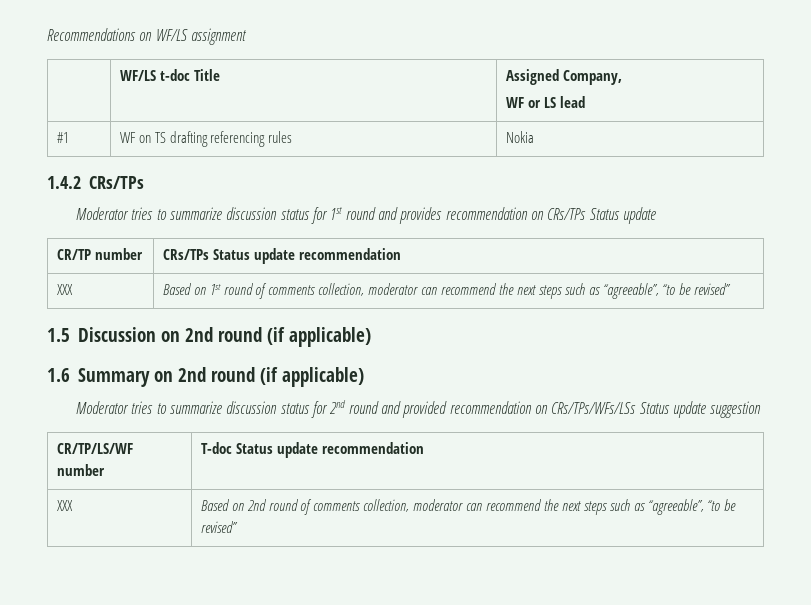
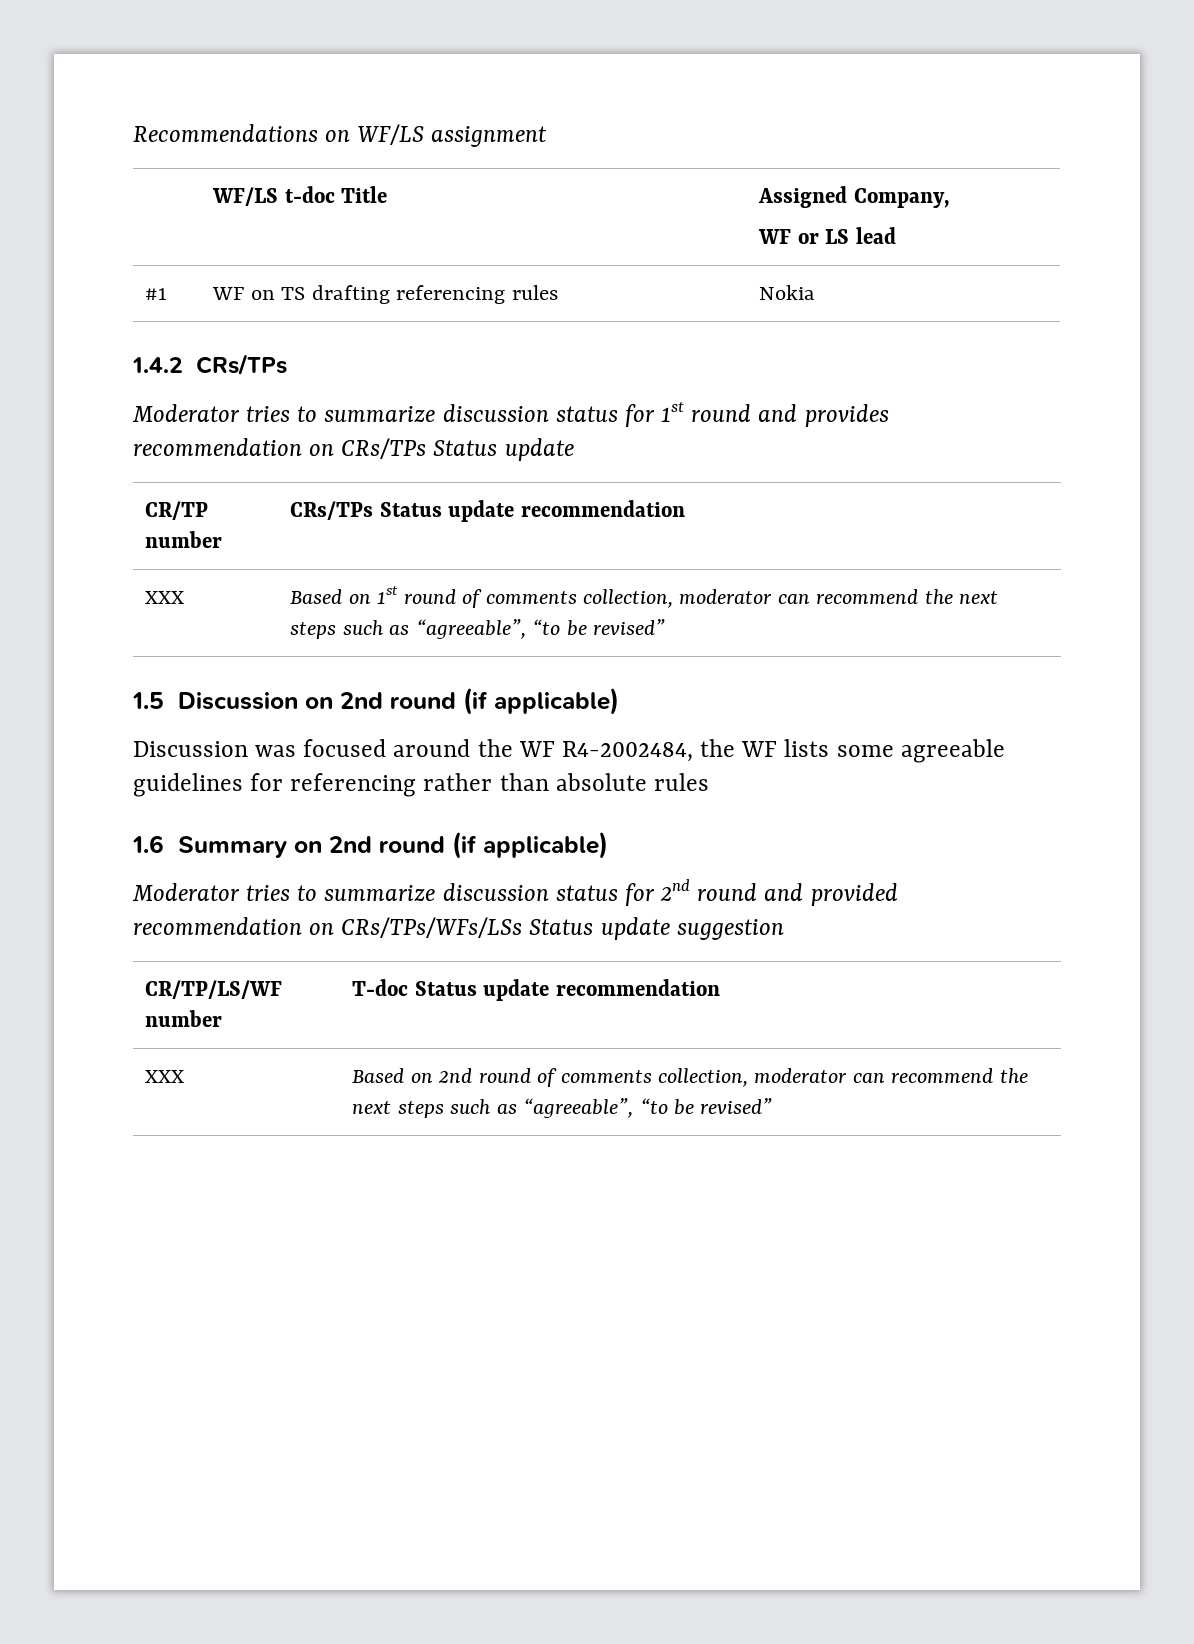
+ Discussion was focused around the WF R4-2002484, the WF lists some agreeable guidelines for referencing rather than absolute rules

